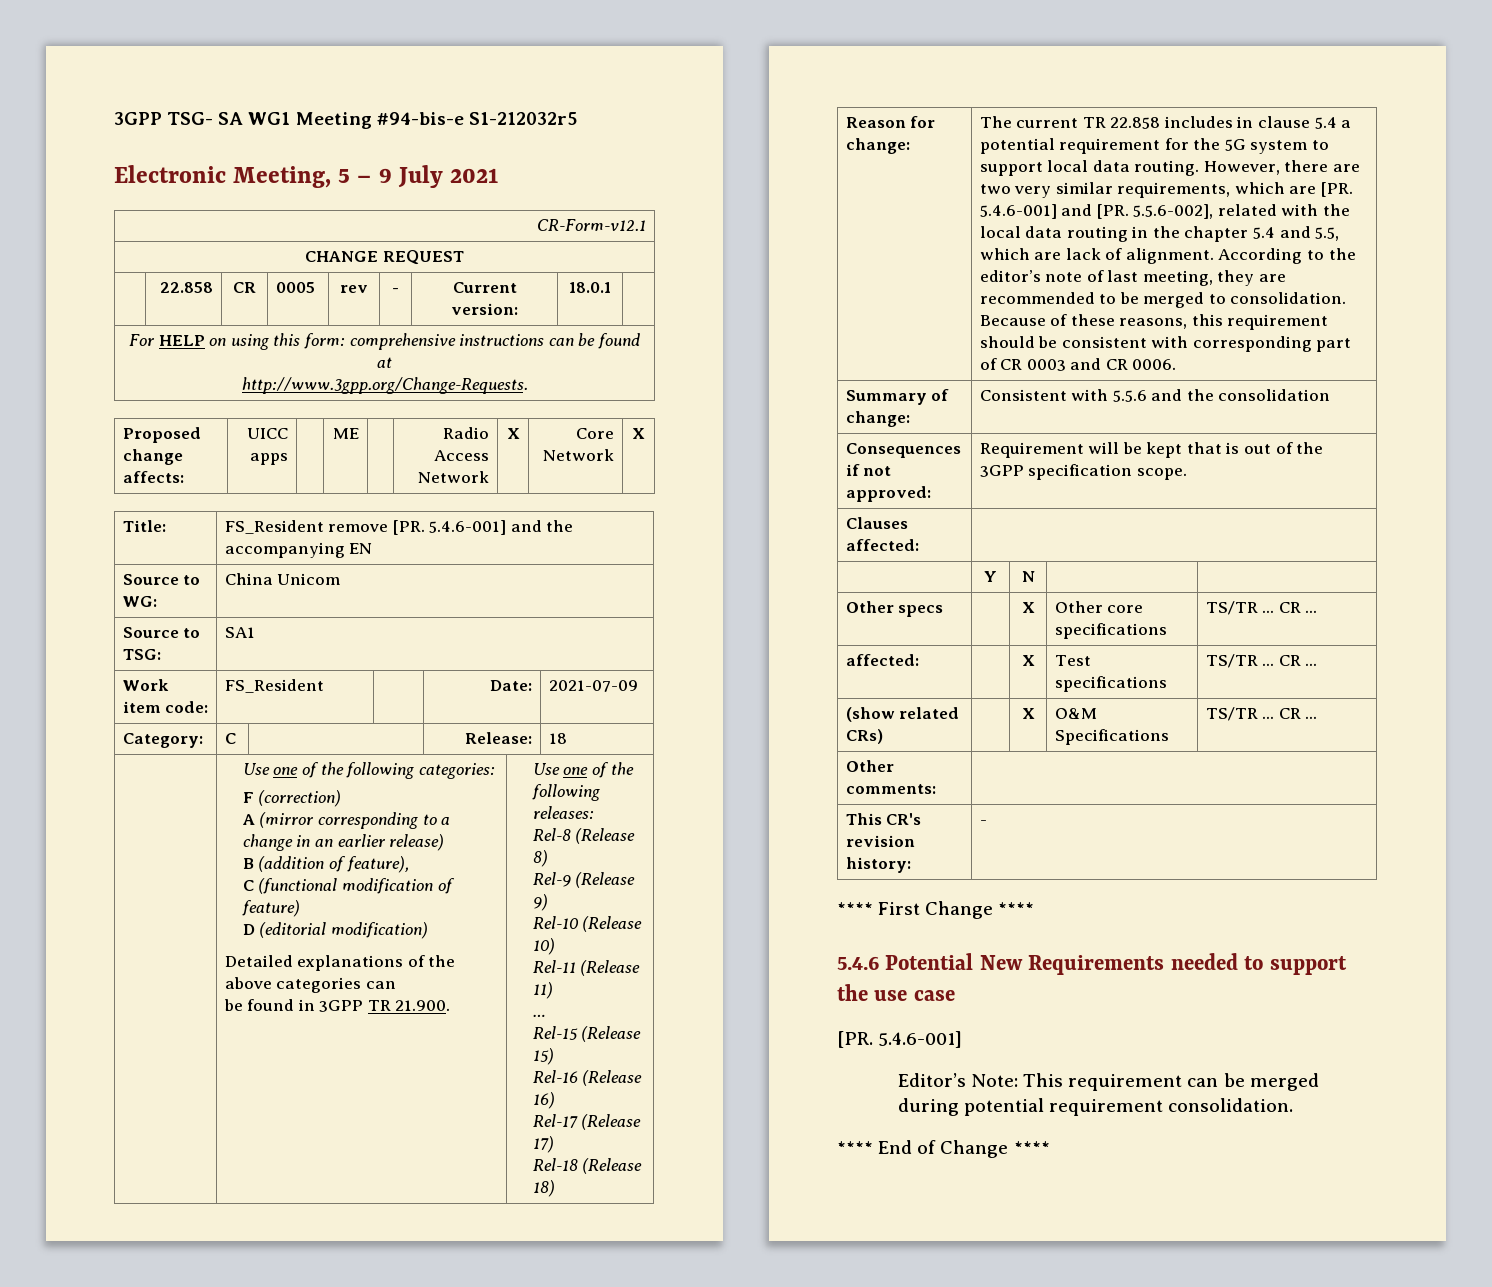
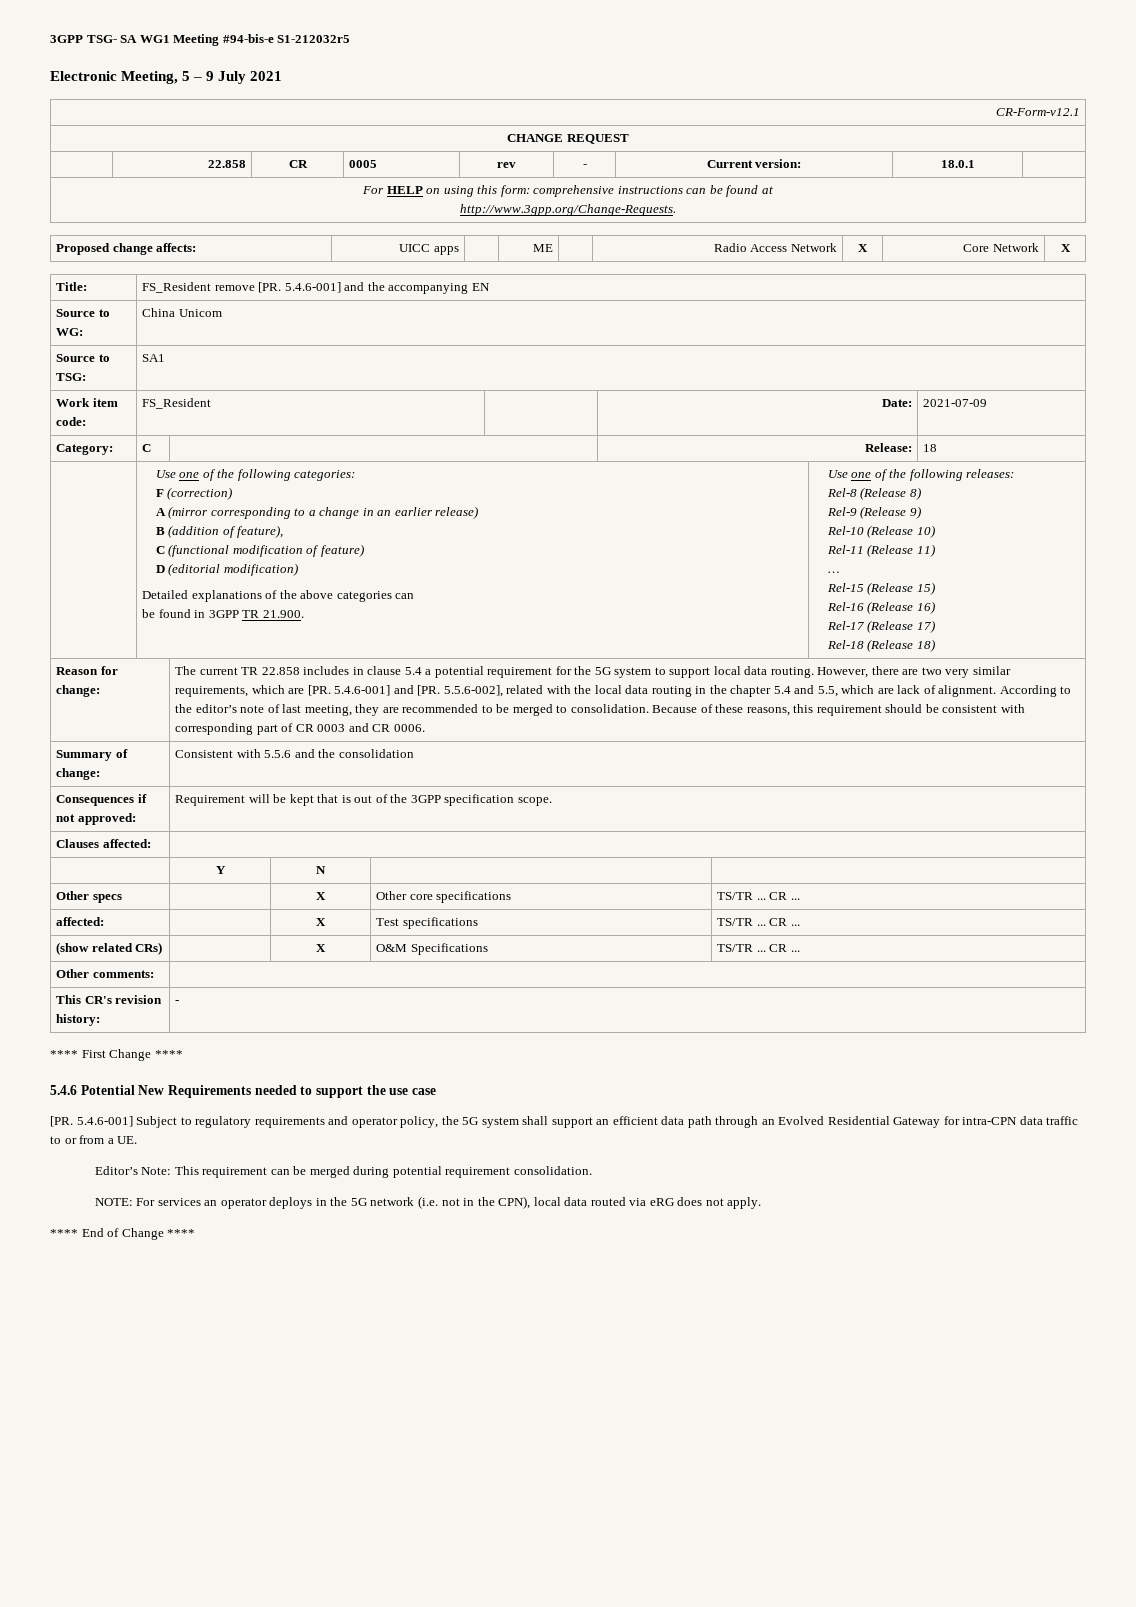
  5.4.6 Potential New Requirements needed to support the use case
- [PR. 5.4.6-001]
+ [PR. 5.4.6-001] Subject to regulatory requirements and operator policy, the 5G system shall support an efficient data path through an Evolved Residential Gateway for intra-CPN data traffic to or from a UE.
+ NOTE: For services an operator deploys in the 5G network (i.e. not in the CPN), local data routed via eRG does not apply.

